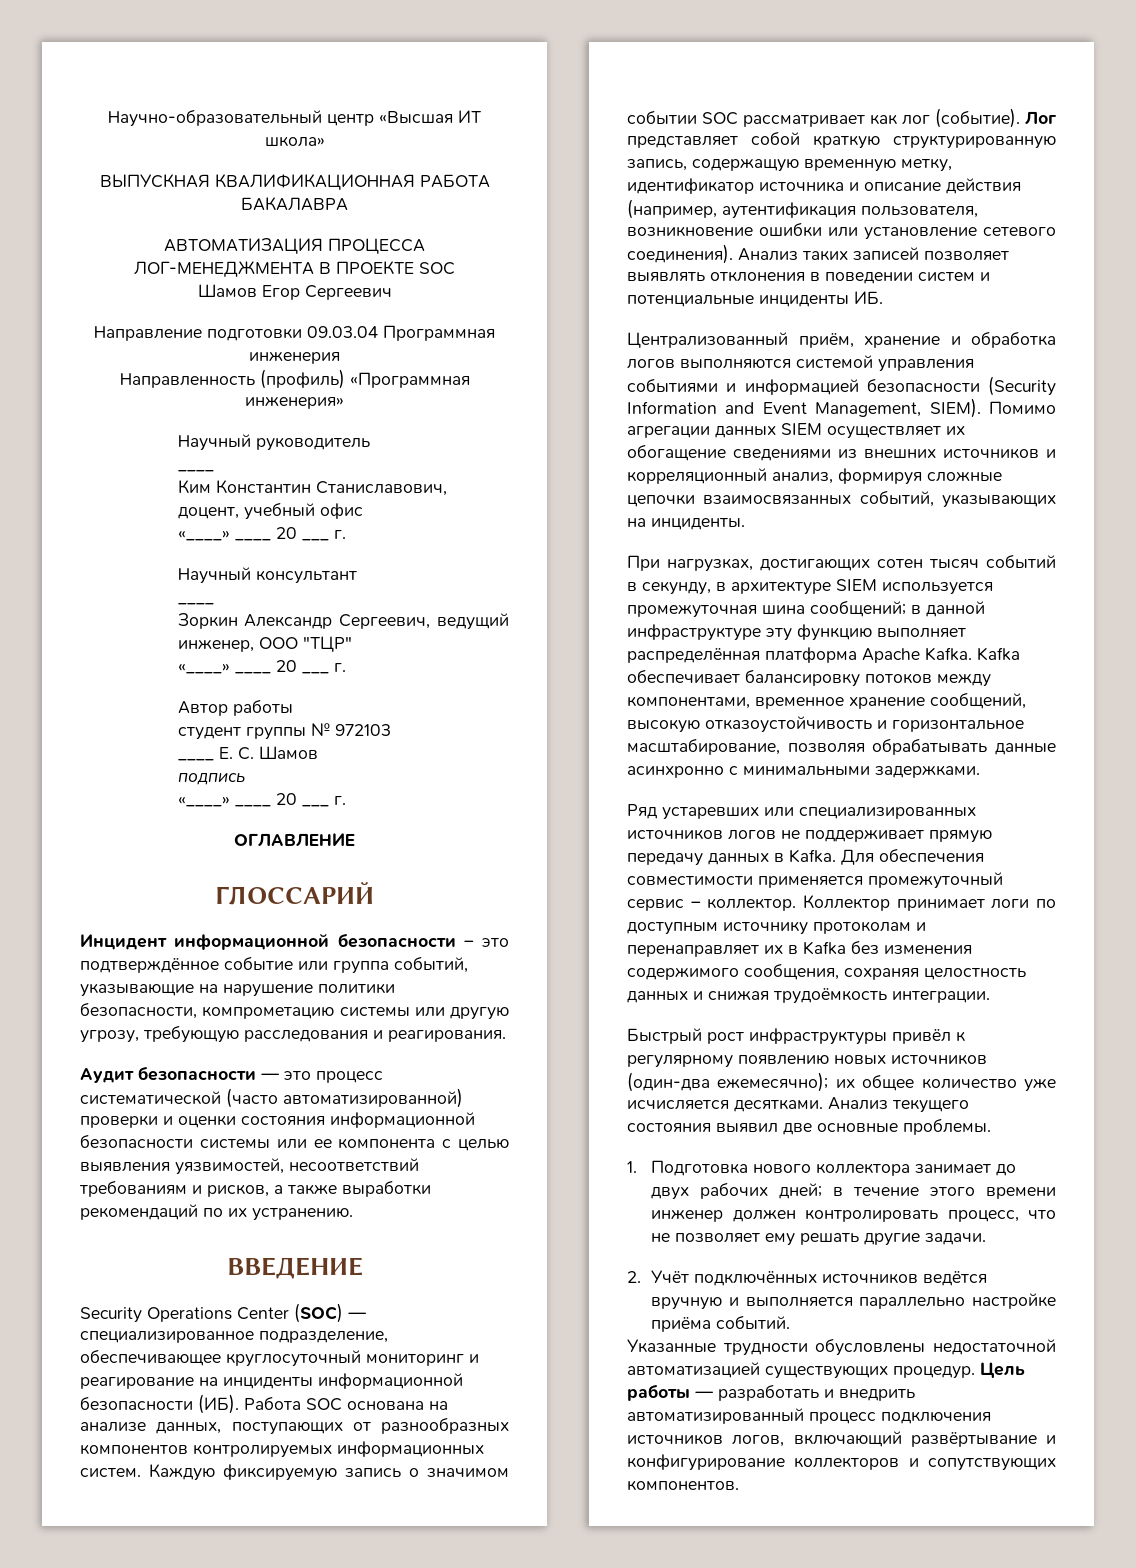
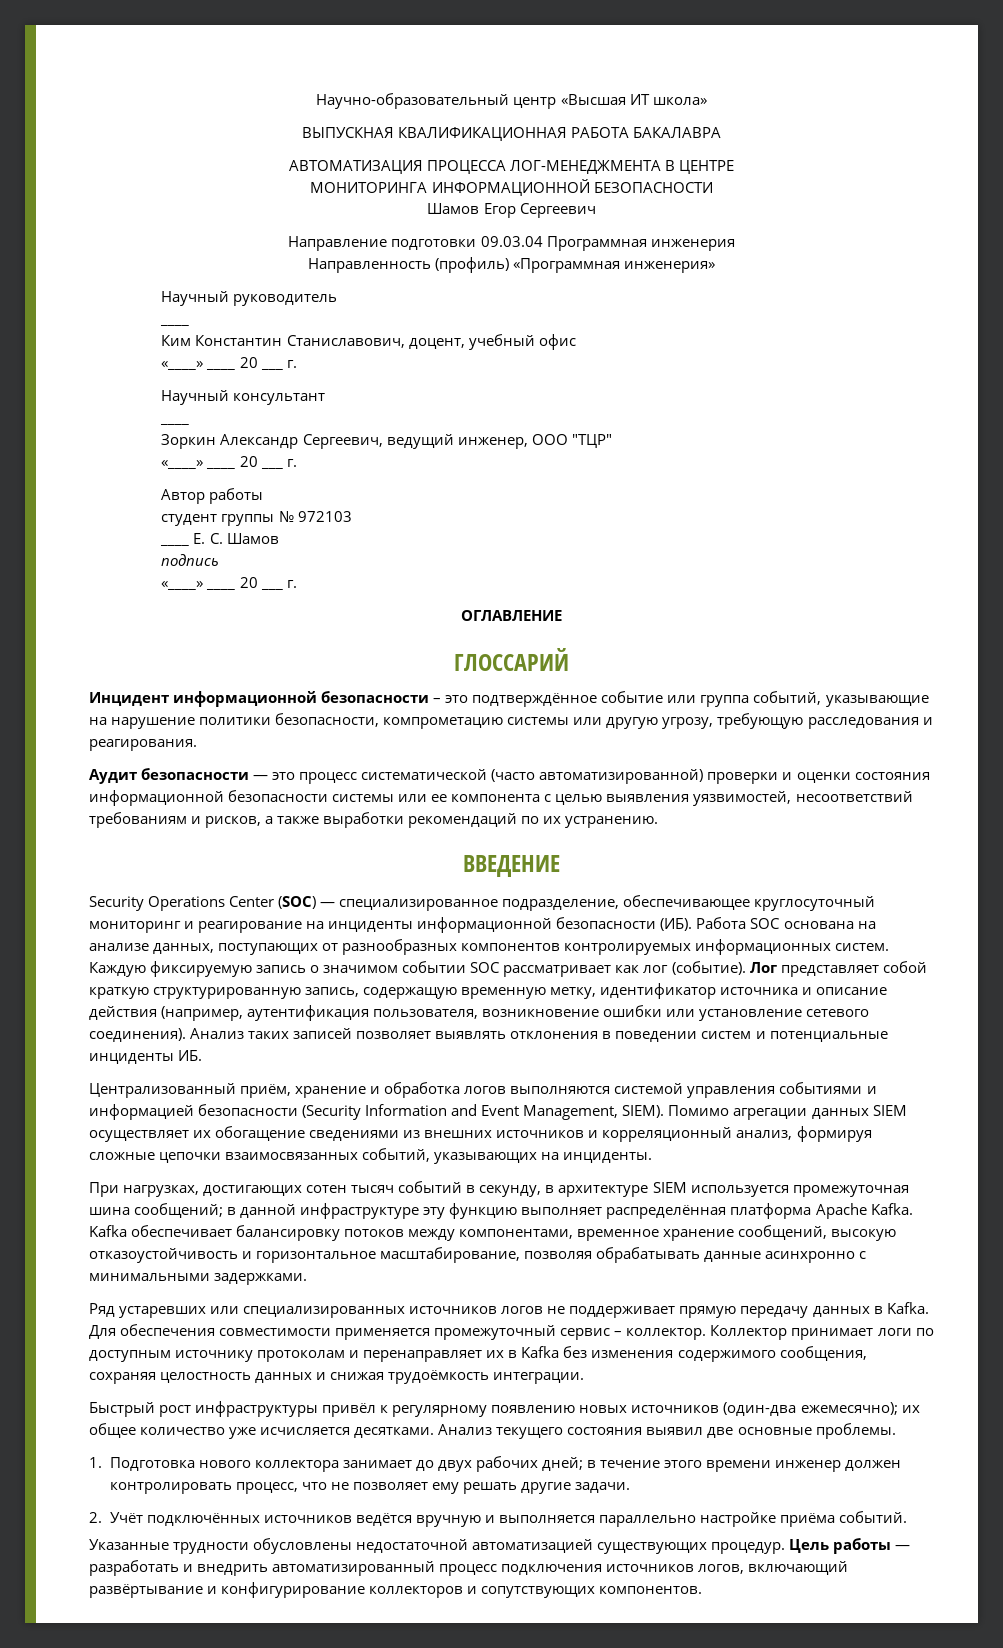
- АВТОМАТИЗАЦИЯ ПРОЦЕССА ЛОГ-МЕНЕДЖМЕНТА В ПРОЕКТЕ SOC
+ АВТОМАТИЗАЦИЯ ПРОЦЕССА ЛОГ-МЕНЕДЖМЕНТА В ЦЕНТРЕ
+ МОНИТОРИНГА ИНФОРМАЦИОННОЙ БЕЗОПАСНОСТИ

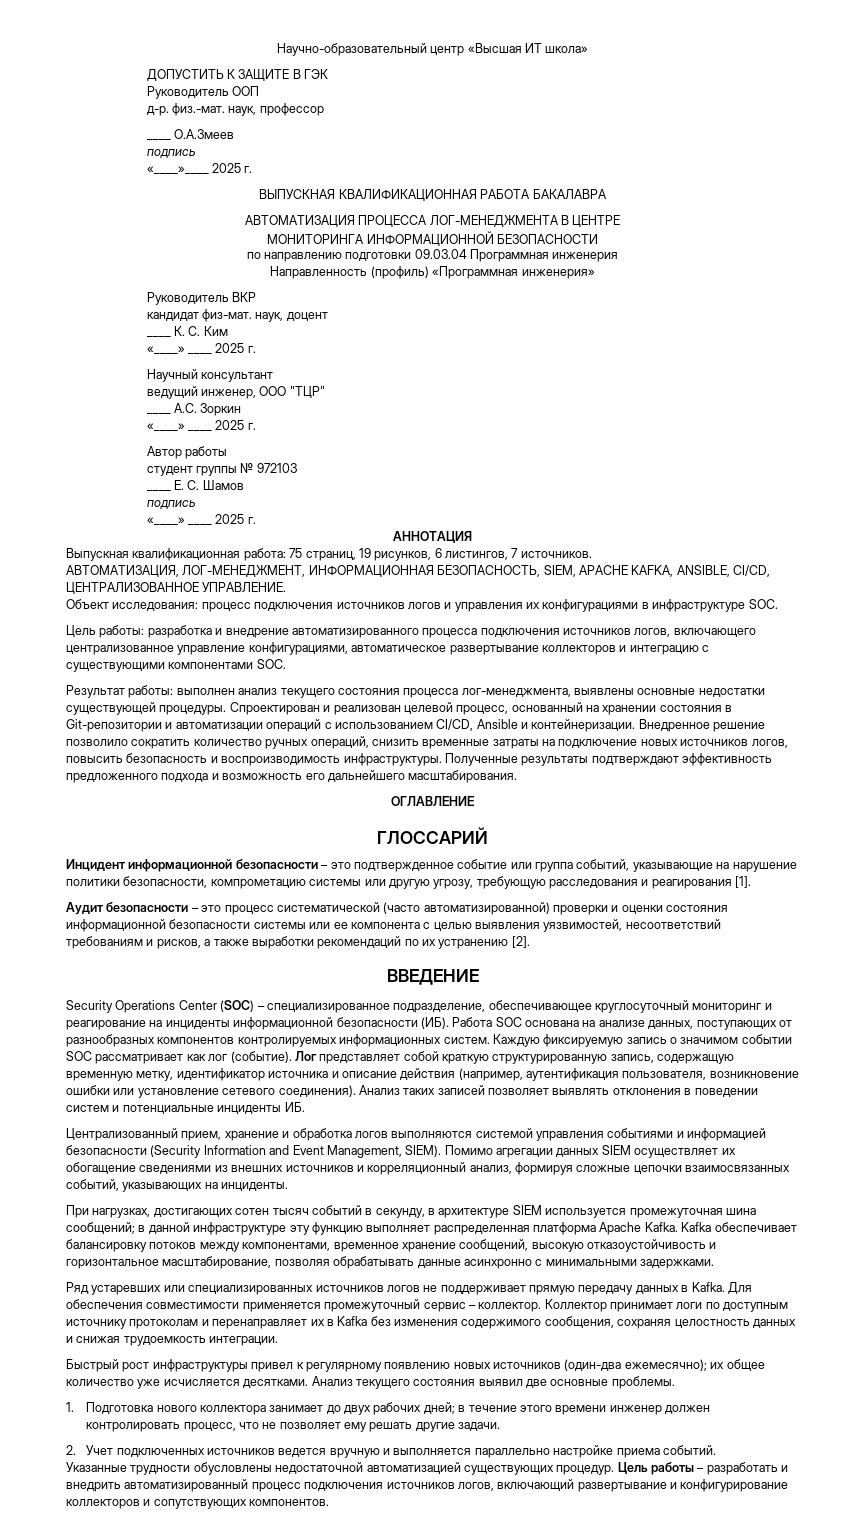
+ ДОПУСТИТЬ К ЗАЩИТЕ В ГЭК
+ Руководитель ООП
+ д-р. физ.-мат. наук, профессор
+ ____ О.А.Змеев
+ подпись
+ «____»____ 2025 г.
- Шамов Егор Сергеевич
- Направление подготовки 09.03.04 Программная инженерия
+ по направлению подготовки 09.03.04 Программная инженерия
- Научный руководитель
- ____
- Ким Константин Станиславович, доцент, учебный офис
- «____» ____ 20 ___ г.
+ Руководитель ВКР
+ кандидат физ-мат. наук, доцент
+ ____ К. С. Ким
+ «____» ____ 2025 г.
  Научный консультант
- ____
- Зоркин Александр Сергеевич, ведущий инженер, ООО "ТЦР"
- «____» ____ 20 ___ г.
+ ведущий инженер, ООО "ТЦР"
+ ____ А.С. Зоркин
+ «____» ____ 2025 г.
  ____ Е. С. Шамов
  подпись
- «____» ____ 20 ___ г.
+ «____» ____ 2025 г.
+ АННОТАЦИЯ
+ Выпускная квалификационная работа: 75 страниц, 19 рисунков, 6 листингов, 7 источников.
+ АВТОМАТИЗАЦИЯ, ЛОГ-МЕНЕДЖМЕНТ, ИНФОРМАЦИОННАЯ БЕЗОПАСНОСТЬ, SIEM, APACHE KAFKA, ANSIBLE, CI/CD, ЦЕНТРАЛИЗОВАННОЕ УПРАВЛЕНИЕ.
+ Объект исследования: процесс подключения источников логов и управления их конфигурациями в инфраструктуре SOC.
+ Цель работы: разработка и внедрение автоматизированного процесса подключения источников логов, включающего централизованное управление конфигурациями, автоматическое развертывание коллекторов и интеграцию с существующими компонентами SOC.
+ Результат работы: выполнен анализ текущего состояния процесса лог-менеджмента, выявлены основные недостатки существующей процедуры. Спроектирован и реализован целевой процесс, основанный на хранении состояния в Git-репозитории и автоматизации операций с использованием CI/CD, Ansible и контейнеризации. Внедренное решение позволило сократить количество ручных операций, снизить временные затраты на подключение новых источников логов, повысить безопасность и воспроизводимость инфраструктуры. Полученные результаты подтверждают эффективность предложенного подхода и возможность его дальнейшего масштабирования.
- Инцидент информационной безопасности – это подтверждённое событие или группа событий, указывающие на нарушение политики безопасности, компрометацию системы или другую угрозу, требующую расследования и реагирования.
+ Инцидент информационной безопасности – это подтвержденное событие или группа событий, указывающие на нарушение политики безопасности, компрометацию системы или другую угрозу, требующую расследования и реагирования [1].
- Аудит безопасности — это процесс систематической (часто автоматизированной) проверки и оценки состояния информационной безопасности системы или ее компонента с целью выявления уязвимостей, несоответствий требованиям и рисков, а также выработки рекомендаций по их устранению.
+ Аудит безопасности – это процесс систематической (часто автоматизированной) проверки и оценки состояния информационной безопасности системы или ее компонента с целью выявления уязвимостей, несоответствий требованиям и рисков, а также выработки рекомендаций по их устранению [2].
- Security Operations Center (SOC) — специализированное подразделение, обеспечивающее круглосуточный мониторинг и реагирование на инциденты информационной безопасности (ИБ). Работа SOC основана на анализе данных, поступающих от разнообразных компонентов контролируемых информационных систем.
+ Security Operations Center (SOC) – специализированное подразделение, обеспечивающее круглосуточный мониторинг и реагирование на инциденты информационной безопасности (ИБ). Работа SOC основана на анализе данных, поступающих от разнообразных компонентов контролируемых информационных систем.
- Централизованный приём, хранение и обработка логов выполняются системой управления событиями и информацией безопасности (Security Information and Event Management, SIEM).
+ Централизованный прием, хранение и обработка логов выполняются системой управления событиями и информацией безопасности (Security Information and Event Management, SIEM).
- При нагрузках, достигающих сотен тысяч событий в секунду, в архитектуре SIEM используется промежуточная шина сообщений; в данной инфраструктуре эту функцию выполняет распределённая платформа Apache Kafka.
+ При нагрузках, достигающих сотен тысяч событий в секунду, в архитектуре SIEM используется промежуточная шина сообщений; в данной инфраструктуре эту функцию выполняет распределенная платформа Apache Kafka.
- Коллектор принимает логи по доступным источнику протоколам и перенаправляет их в Kafka без изменения содержимого сообщения, сохраняя целостность данных и снижая трудоёмкость интеграции.
+ Коллектор принимает логи по доступным источнику протоколам и перенаправляет их в Kafka без изменения содержимого сообщения, сохраняя целостность данных и снижая трудоемкость интеграции.
- Быстрый рост инфраструктуры привёл к регулярному появлению новых источников (один-два ежемесячно); их общее количество уже исчисляется десятками.
+ Быстрый рост инфраструктуры привел к регулярному появлению новых источников (один-два ежемесячно); их общее количество уже исчисляется десятками.
- 2. Учёт подключённых источников ведётся вручную и выполняется параллельно настройке приёма событий.
+ 2. Учет подключенных источников ведется вручную и выполняется параллельно настройке приема событий.
- Цель работы — разработать и внедрить автоматизированный процесс подключения источников логов, включающий развёртывание и конфигурирование коллекторов и сопутствующих компонентов.
+ Цель работы – разработать и внедрить автоматизированный процесс подключения источников логов, включающий развертывание и конфигурирование коллекторов и сопутствующих компонентов.

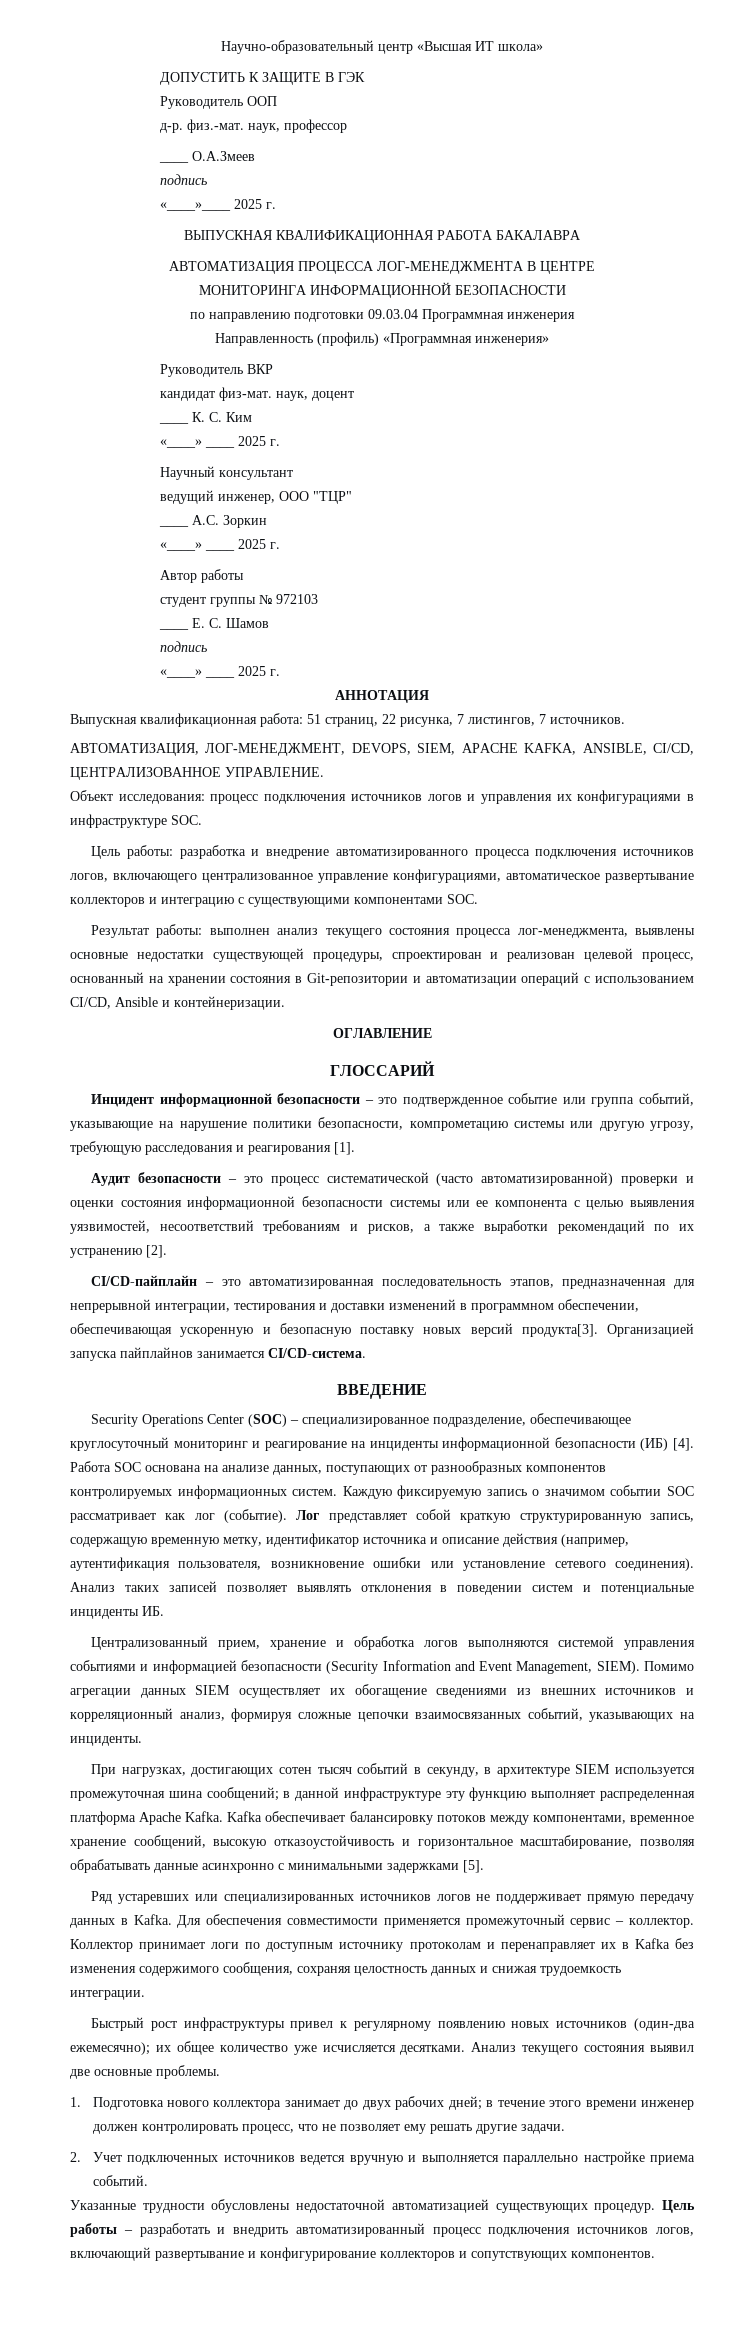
- Выпускная квалификационная работа: 75 страниц, 19 рисунков, 6 листингов, 7 источников.
+ Выпускная квалификационная работа: 51 страниц, 22 рисунка, 7 листингов, 7 источников.
- АВТОМАТИЗАЦИЯ, ЛОГ-МЕНЕДЖМЕНТ, ИНФОРМАЦИОННАЯ БЕЗОПАСНОСТЬ, SIEM, APACHE KAFKA, ANSIBLE, CI/CD, ЦЕНТРАЛИЗОВАННОЕ УПРАВЛЕНИЕ.
+ АВТОМАТИЗАЦИЯ, ЛОГ-МЕНЕДЖМЕНТ, DEVOPS, SIEM, APACHE KAFKA, ANSIBLE, CI/CD, ЦЕНТРАЛИЗОВАННОЕ УПРАВЛЕНИЕ.
- Результат работы: выполнен анализ текущего состояния процесса лог-менеджмента, выявлены основные недостатки существующей процедуры. Спроектирован и реализован целевой процесс, основанный на хранении состояния в Git-репозитории и автоматизации операций с использованием CI/CD, Ansible и контейнеризации. Внедренное решение позволило сократить количество ручных операций, снизить временные затраты на подключение новых источников логов, повысить безопасность и воспроизводимость инфраструктуры. Полученные результаты подтверждают эффективность предложенного подхода и возможность его дальнейшего масштабирования.
+ Результат работы: выполнен анализ текущего состояния процесса лог-менеджмента, выявлены основные недостатки существующей процедуры, спроектирован и реализован целевой процесс, основанный на хранении состояния в Git-репозитории и автоматизации операций с использованием CI/CD, Ansible и контейнеризации.
+ CI/CD-пайплайн – это автоматизированная последовательность этапов, предназначенная для непрерывной интеграции, тестирования и доставки изменений в программном обеспечении, обеспечивающая ускоренную и безопасную поставку новых версий продукта[3]. Организацией запуска пайплайнов занимается CI/CD-система.
- Security Operations Center (SOC) – специализированное подразделение, обеспечивающее круглосуточный мониторинг и реагирование на инциденты информационной безопасности (ИБ). Работа SOC основана на анализе данных, поступающих от разнообразных компонентов контролируемых информационных систем.
+ Security Operations Center (SOC) – специализированное подразделение, обеспечивающее круглосуточный мониторинг и реагирование на инциденты информационной безопасности (ИБ) [4]. Работа SOC основана на анализе данных, поступающих от разнообразных компонентов контролируемых информационных систем.
- Kafka обеспечивает балансировку потоков между компонентами, временное хранение сообщений, высокую отказоустойчивость и горизонтальное масштабирование, позволяя обрабатывать данные асинхронно с минимальными задержками.
+ Kafka обеспечивает балансировку потоков между компонентами, временное хранение сообщений, высокую отказоустойчивость и горизонтальное масштабирование, позволяя обрабатывать данные асинхронно с минимальными задержками [5].

